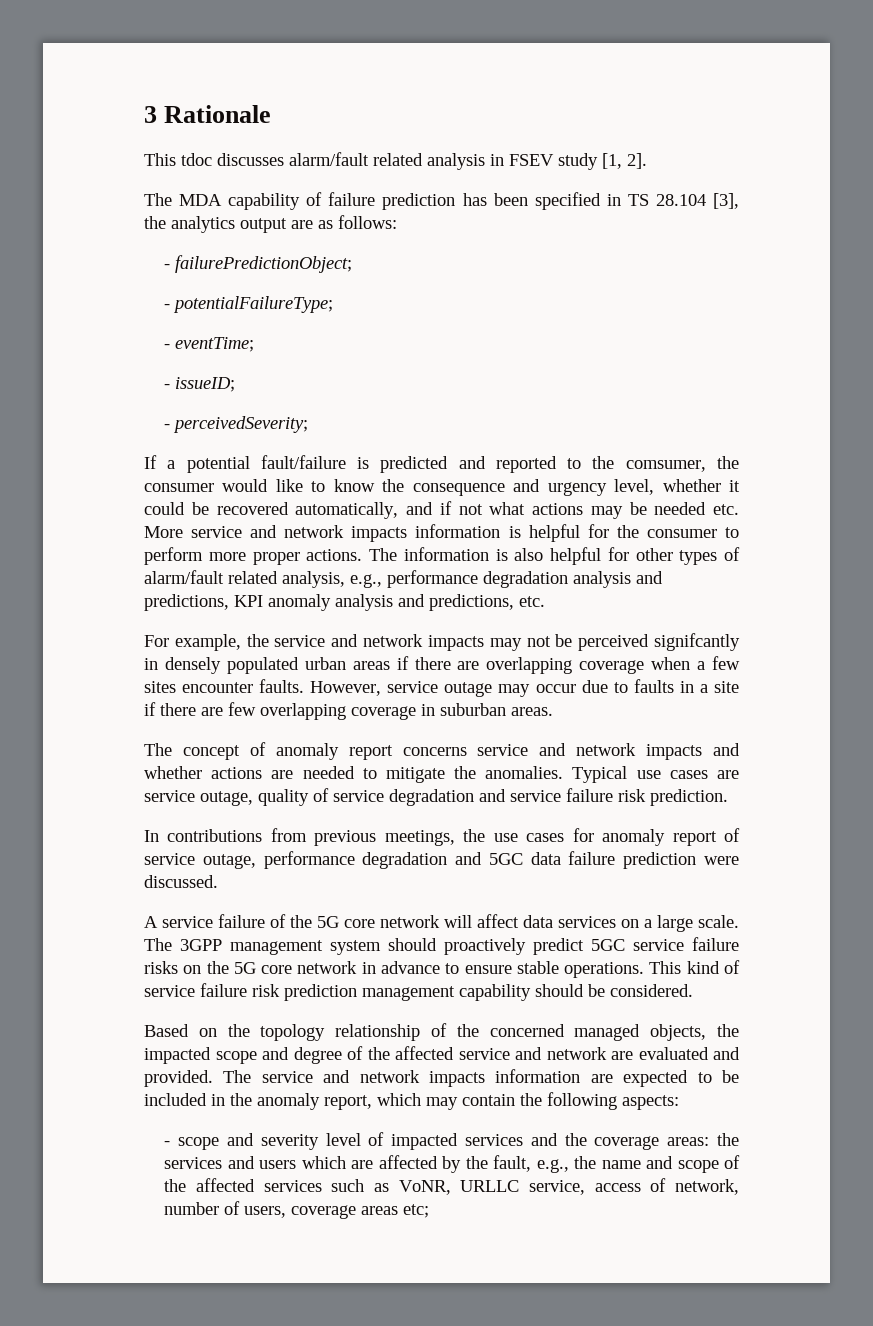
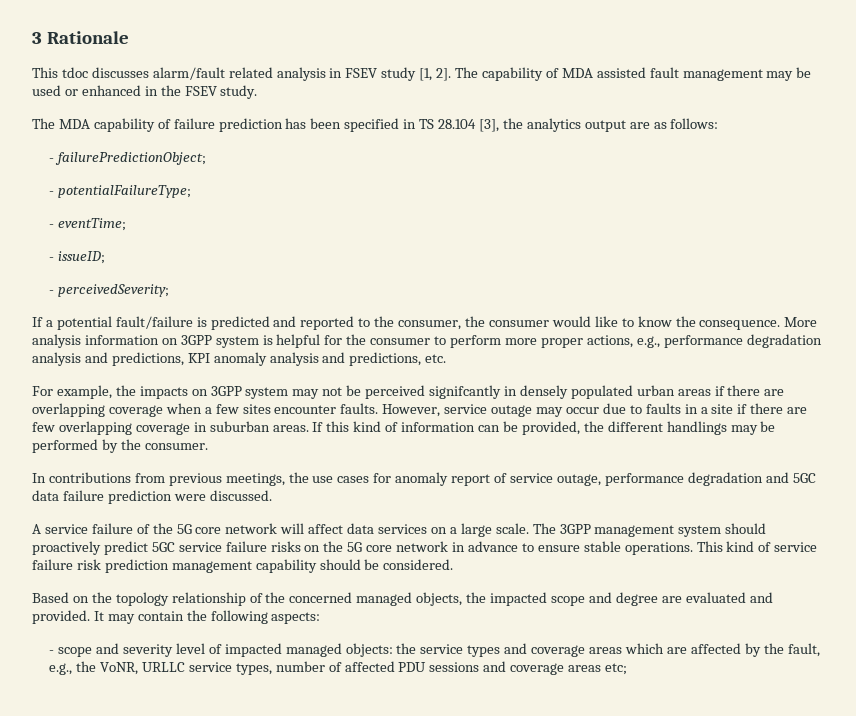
+ The capability of MDA assisted fault management may be used or enhanced in the FSEV study.
- If a potential fault/failure is predicted and reported to the comsumer, the consumer would like to know the consequence and urgency level, whether it could be recovered automatically, and if not what actions may be needed etc. More service and network impacts information is helpful for the consumer to perform more proper actions. The information is also helpful for other types of alarm/fault related analysis, e.g., performance degradation analysis and predictions, KPI anomaly analysis and predictions, etc.
+ If a potential fault/failure is predicted and reported to the consumer, the consumer would like to know the consequence. More analysis information on 3GPP system is helpful for the consumer to perform more proper actions, e.g., performance degradation analysis and predictions, KPI anomaly analysis and predictions, etc.
- For example, the service and network impacts may not be perceived signifcantly in densely populated urban areas if there are overlapping coverage when a few sites encounter faults.
+ For example, the impacts on 3GPP system may not be perceived signifcantly in densely populated urban areas if there are overlapping coverage when a few sites encounter faults.
- However, service outage may occur due to faults in a site if there are few overlapping coverage in suburban areas.
- The concept of anomaly report concerns service and network impacts and whether actions are needed to mitigate the anomalies. Typical use cases are service outage, quality of service degradation and service failure risk prediction.
+ However, service outage may occur due to faults in a site if there are few overlapping coverage in suburban areas. If this kind of information can be provided, the different handlings may be performed by the consumer.
- Based on the topology relationship of the concerned managed objects, the impacted scope and degree of the affected service and network are evaluated and provided. The service and network impacts information are expected to be included in the anomaly report, which may contain the following aspects:
+ Based on the topology relationship of the concerned managed objects, the impacted scope and degree are evaluated and provided. It may contain the following aspects:
- - scope and severity level of impacted services and the coverage areas: the services and users which are affected by the fault, e.g., the name and scope of the affected services such as VoNR, URLLC service, access of network, number of users, coverage areas etc;
+ - scope and severity level of impacted managed objects: the service types and coverage areas which are affected by the fault, e.g., the VoNR, URLLC service types, number of affected PDU sessions and coverage areas etc;

